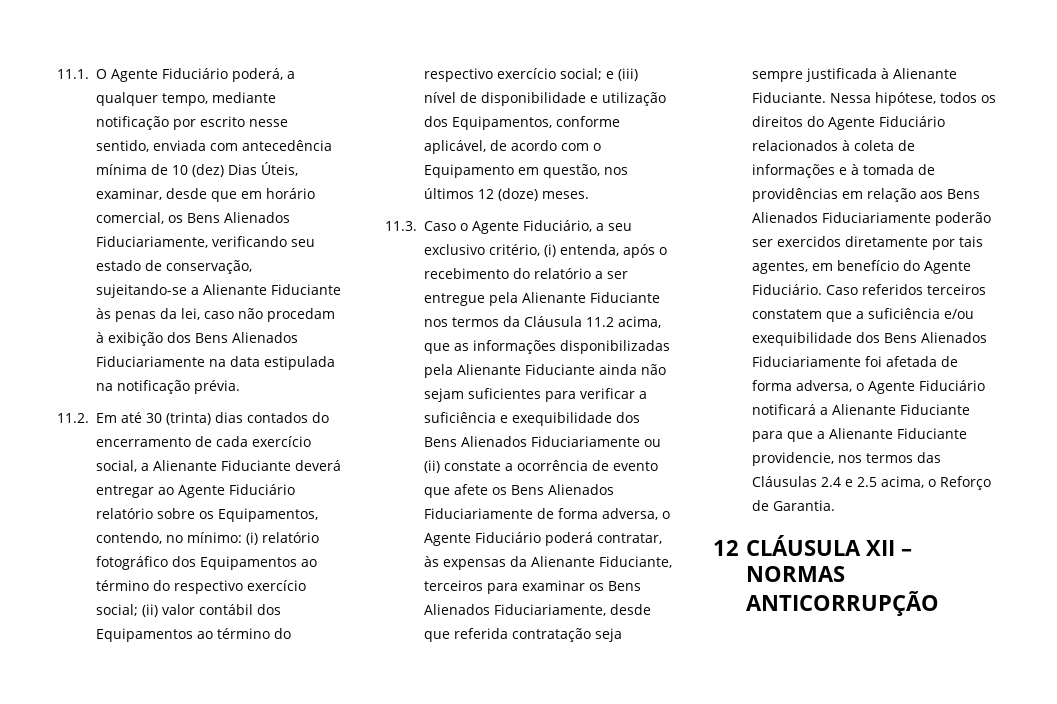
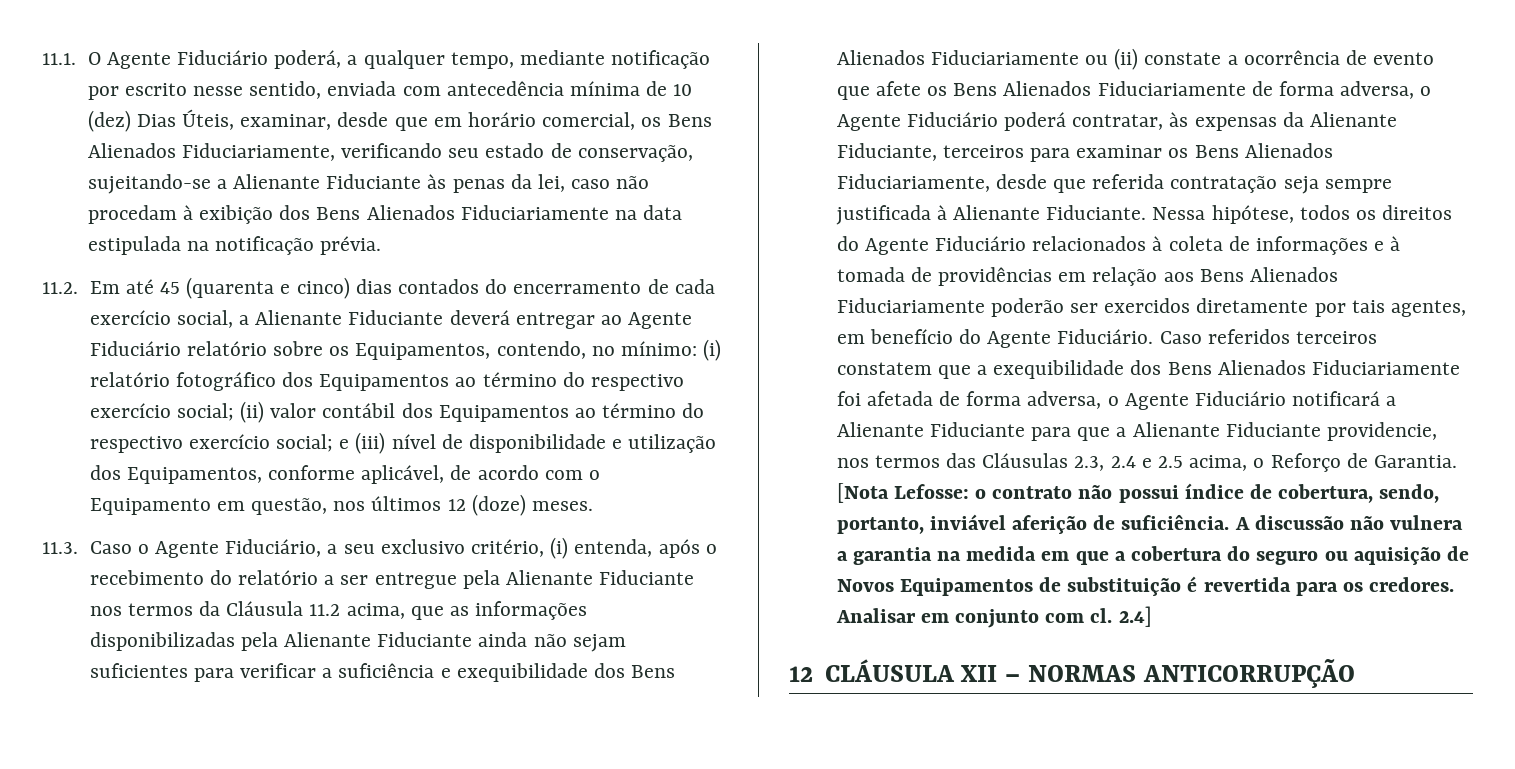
- 11.2. Em até 30 (trinta) dias contados do encerramento de cada exercício social, a Alienante Fiduciante deverá entregar ao Agente Fiduciário relatório sobre os Equipamentos, contendo, no mínimo:
+ 11.2. Em até 45 (quarenta e cinco) dias contados do encerramento de cada exercício social, a Alienante Fiduciante deverá entregar ao Agente Fiduciário relatório sobre os Equipamentos, contendo, no mínimo:
- Caso referidos terceiros constatem que a suficiência e/ou exequibilidade dos Bens Alienados Fiduciariamente foi afetada de forma adversa, o Agente Fiduciário notificará a Alienante Fiduciante para que a Alienante Fiduciante providencie, nos termos das Cláusulas 2.4 e 2.5 acima, o Reforço de Garantia.
+ Caso referidos terceiros constatem que a exequibilidade dos Bens Alienados Fiduciariamente foi afetada de forma adversa, o Agente Fiduciário notificará a Alienante Fiduciante para que a Alienante Fiduciante providencie, nos termos das Cláusulas 2.3, 2.4 e 2.5 acima, o Reforço de Garantia. [Nota Lefosse: o contrato não possui índice de cobertura, sendo, portanto, inviável aferição de suficiência. A discussão não vulnera a garantia na medida em que a cobertura do seguro ou aquisição de Novos Equipamentos de substituição é revertida para os credores. Analisar em conjunto com cl. 2.4]

